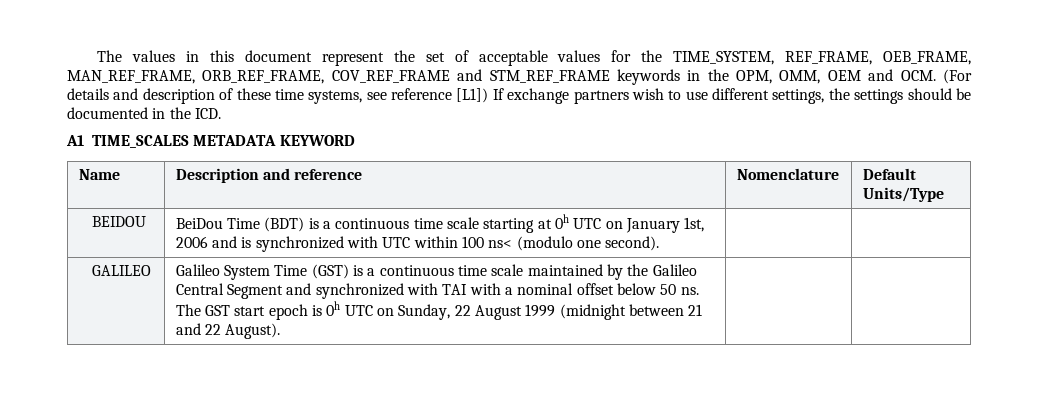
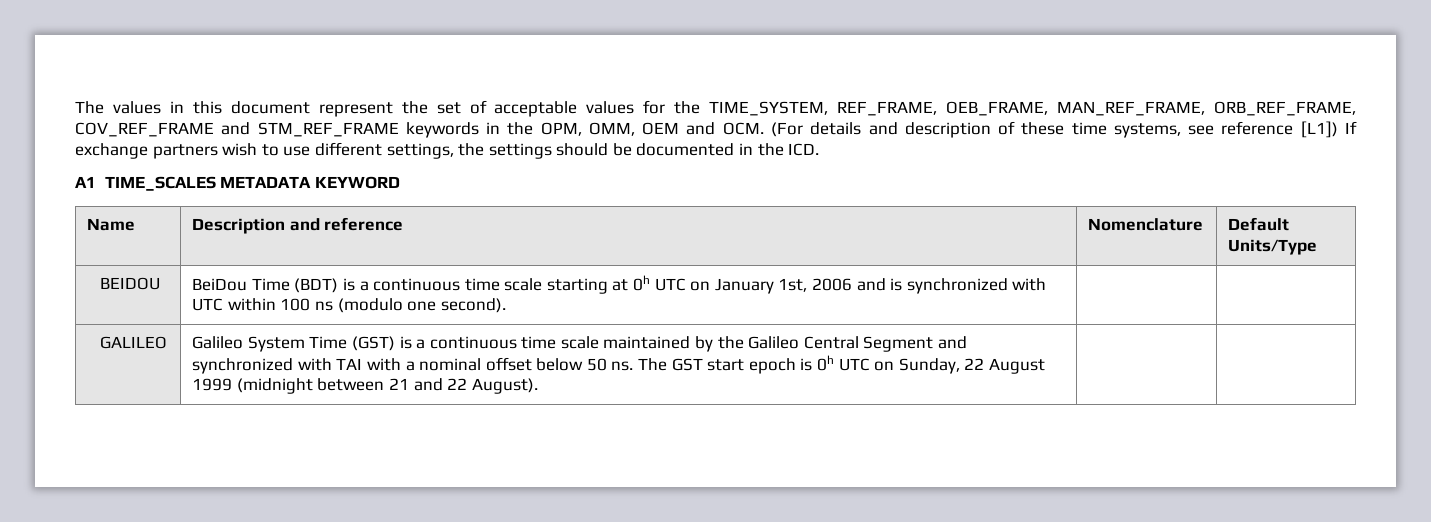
- BEIDOU | BeiDou Time (BDT) is a continuous time scale starting at 0h UTC on January 1st, 2006 and is synchronized with UTC within 100 ns< (modulo one second). | |
+ BEIDOU | BeiDou Time (BDT) is a continuous time scale starting at 0h UTC on January 1st, 2006 and is synchronized with UTC within 100 ns (modulo one second). | |

